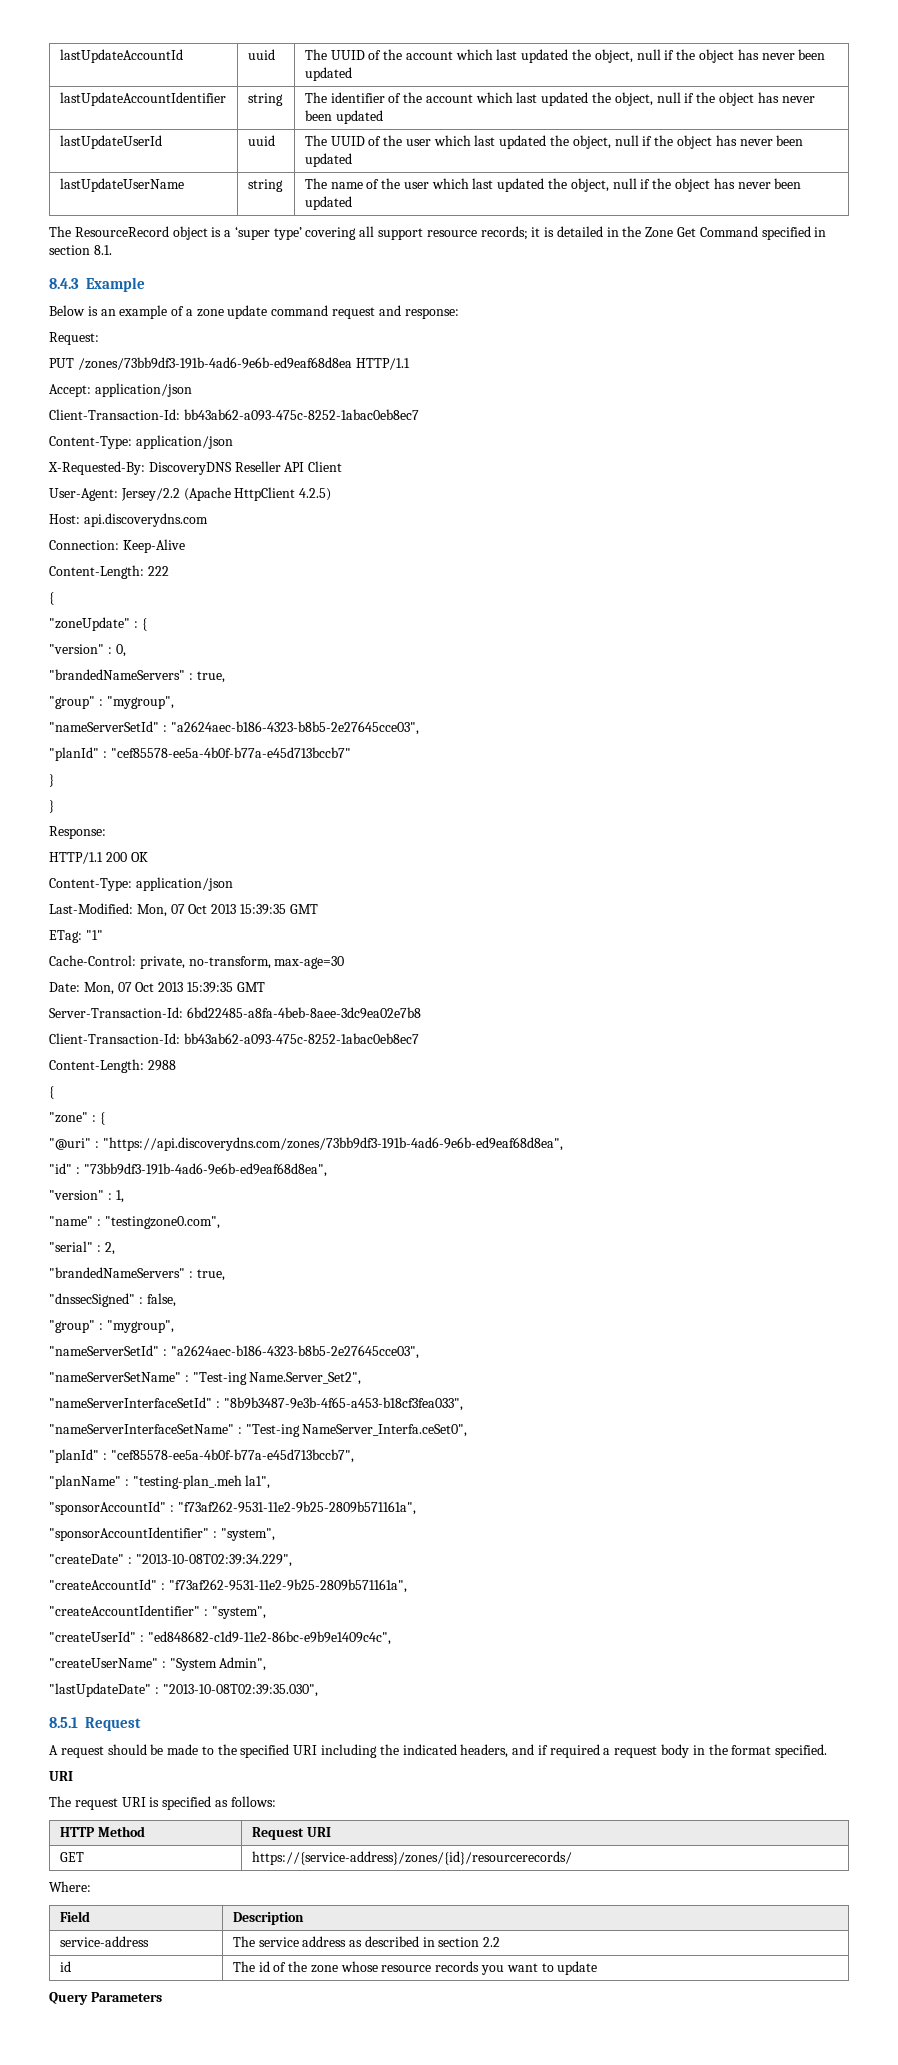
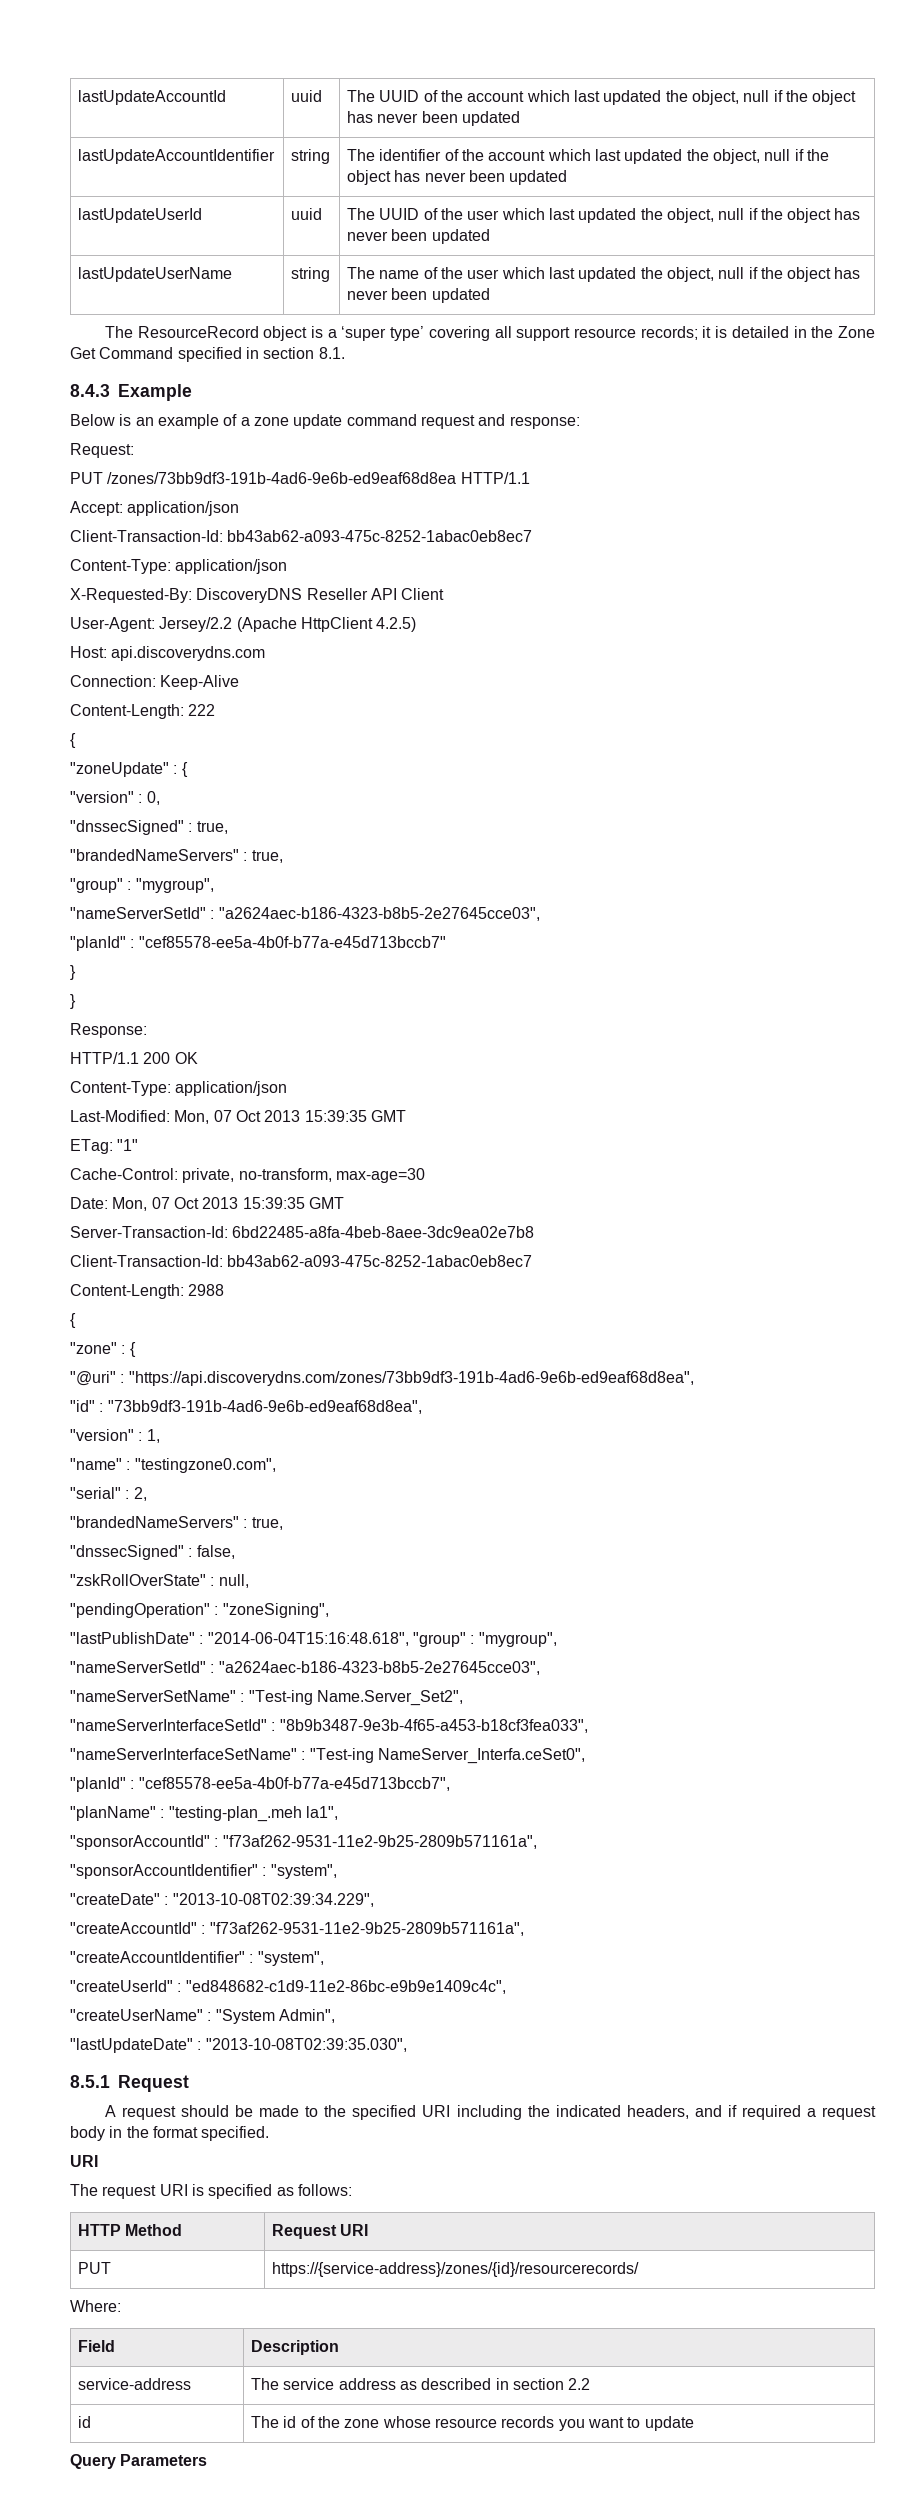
+ "dnssecSigned" : true,
  "dnssecSigned" : false,
- "group" : "mygroup",
+ "zskRollOverState" : null,
+ "pendingOperation" : "zoneSigning",
+ "lastPublishDate" : "2014-06-04T15:16:48.618", "group" : "mygroup",
- GET | https://{service-address}/zones/{id}/resourcerecords/
+ PUT | https://{service-address}/zones/{id}/resourcerecords/

